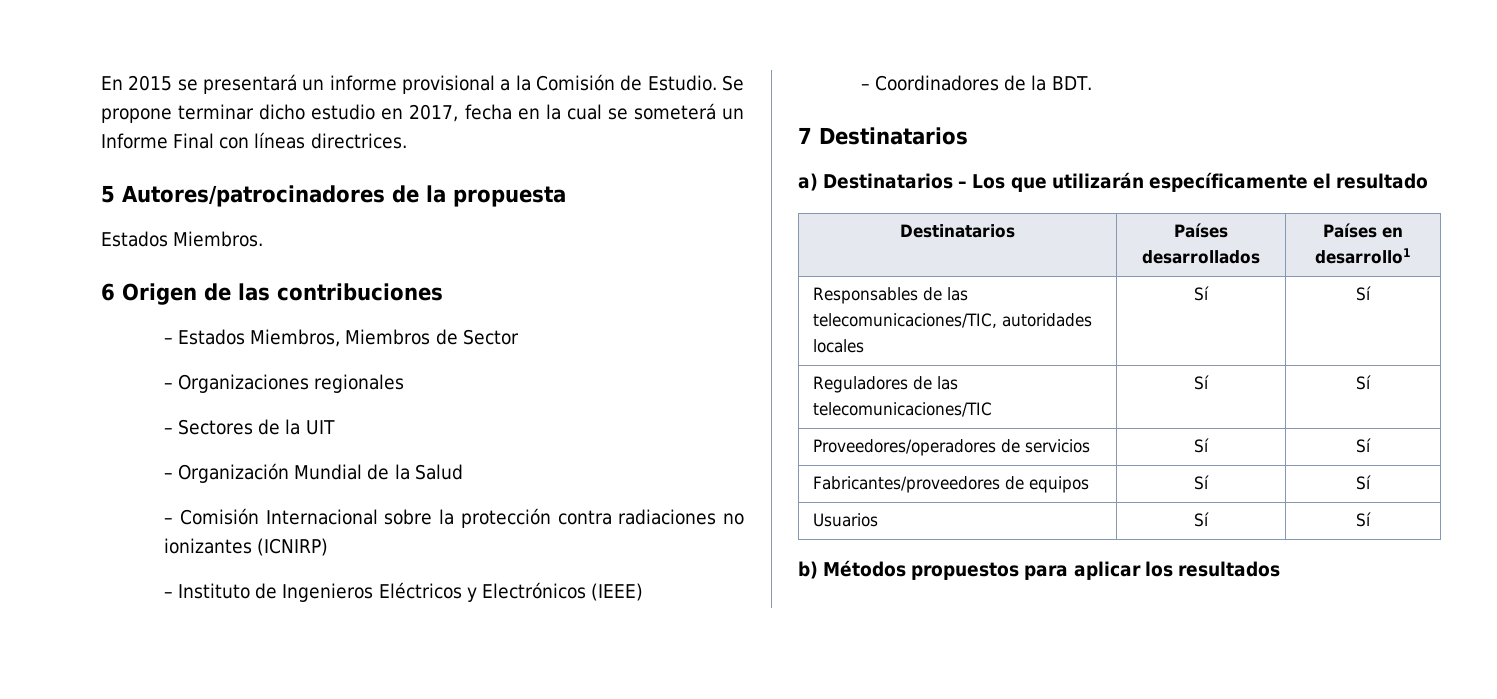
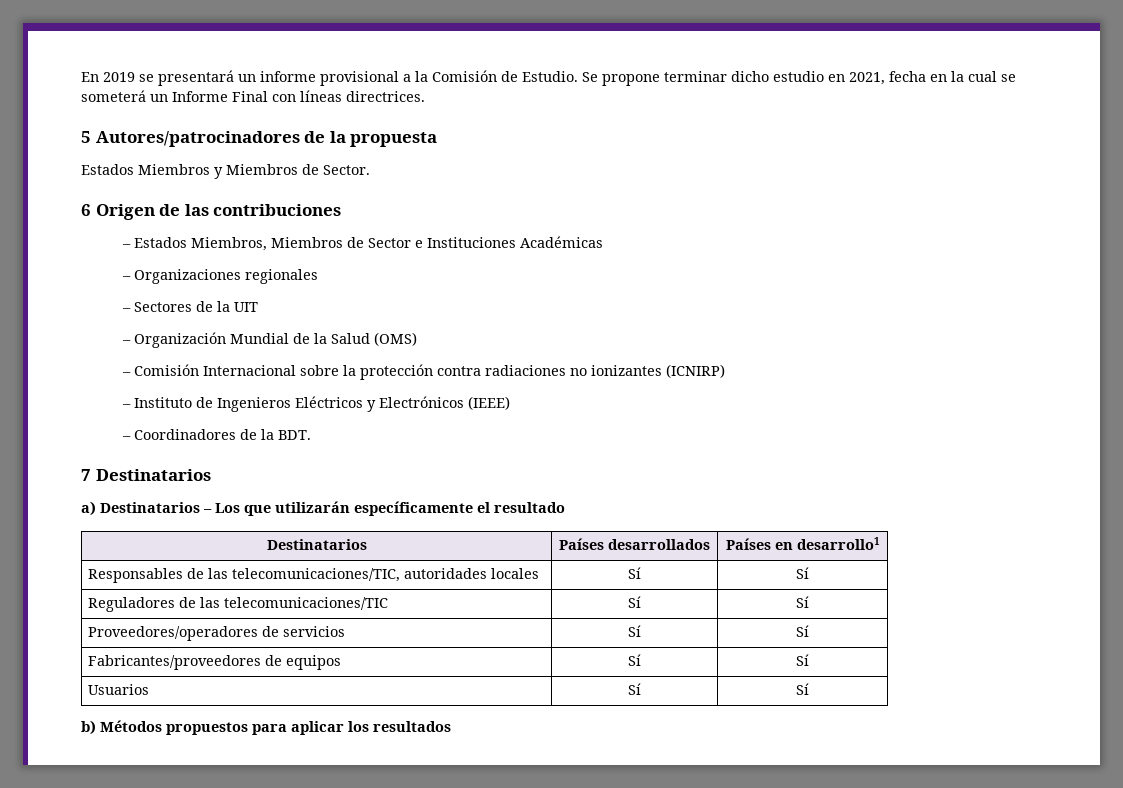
- En 2015 se presentará un informe provisional a la Comisión de Estudio.
+ En 2019 se presentará un informe provisional a la Comisión de Estudio.
- Se propone terminar dicho estudio en 2017, fecha en la cual se someterá un Informe Final con líneas directrices.
+ Se propone terminar dicho estudio en 2021, fecha en la cual se someterá un Informe Final con líneas directrices.
- Estados Miembros.
+ Estados Miembros y Miembros de Sector.
- – Estados Miembros, Miembros de Sector
+ – Estados Miembros, Miembros de Sector e Instituciones Académicas
- – Organización Mundial de la Salud
+ – Organización Mundial de la Salud (OMS)

